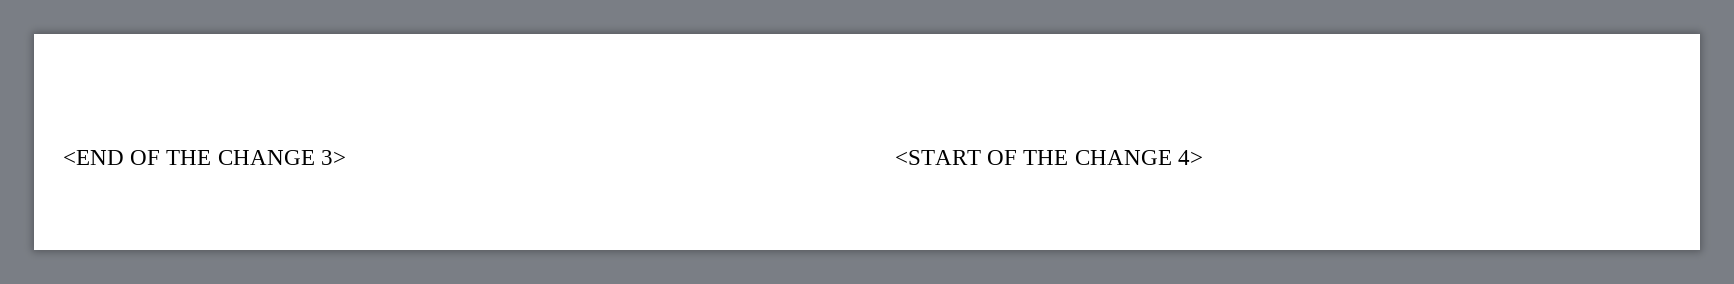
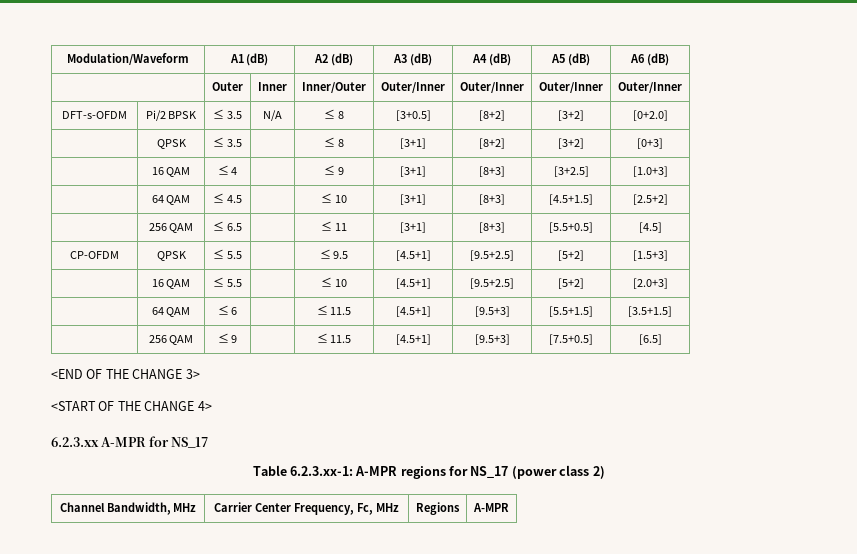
+ Modulation/Waveform | A1 (dB) | A2 (dB) | A3 (dB) | A4 (dB) | A5 (dB) | A6 (dB)
+ | Outer | Inner | Inner/Outer | Outer/Inner | Outer/Inner | Outer/Inner | Outer/Inner
+ DFT-s-OFDM | Pi/2 BPSK | ≤ 3.5 | N/A | ≤ 8 | [3+0.5] | [8+2] | [3+2] | [0+2.0]
+ | QPSK | ≤ 3.5 | | ≤ 8 | [3+1] | [8+2] | [3+2] | [0+3]
+ | 16 QAM | ≤ 4 | | ≤ 9 | [3+1] | [8+3] | [3+2.5] | [1.0+3]
+ | 64 QAM | ≤ 4.5 | | ≤ 10 | [3+1] | [8+3] | [4.5+1.5] | [2.5+2]
+ | 256 QAM | ≤ 6.5 | | ≤ 11 | [3+1] | [8+3] | [5.5+0.5] | [4.5]
+ CP-OFDM | QPSK | ≤ 5.5 | | ≤ 9.5 | [4.5+1] | [9.5+2.5] | [5+2] | [1.5+3]
+ | 16 QAM | ≤ 5.5 | | ≤ 10 | [4.5+1] | [9.5+2.5] | [5+2] | [2.0+3]
+ | 64 QAM | ≤ 6 | | ≤ 11.5 | [4.5+1] | [9.5+3] | [5.5+1.5] | [3.5+1.5]
+ | 256 QAM | ≤ 9 | | ≤ 11.5 | [4.5+1] | [9.5+3] | [7.5+0.5] | [6.5]
+ 6.2.3.xx A-MPR for NS_17
+ Table 6.2.3.xx-1: A-MPR regions for NS_17 (power class 2)
+ Channel Bandwidth, MHz | Carrier Center Frequency, Fc, MHz | Regions | A-MPR

